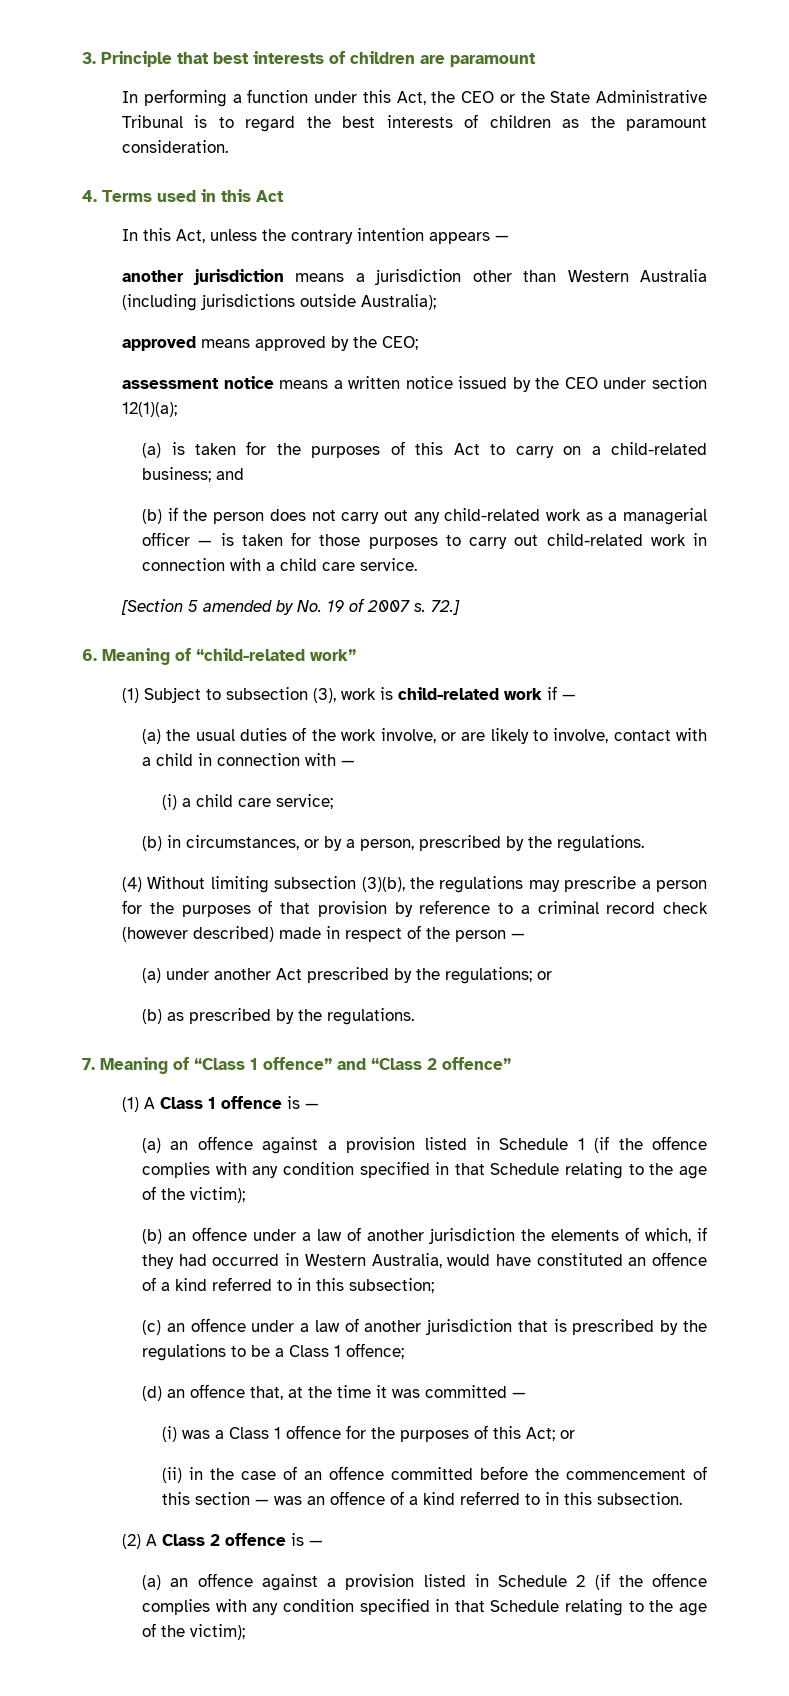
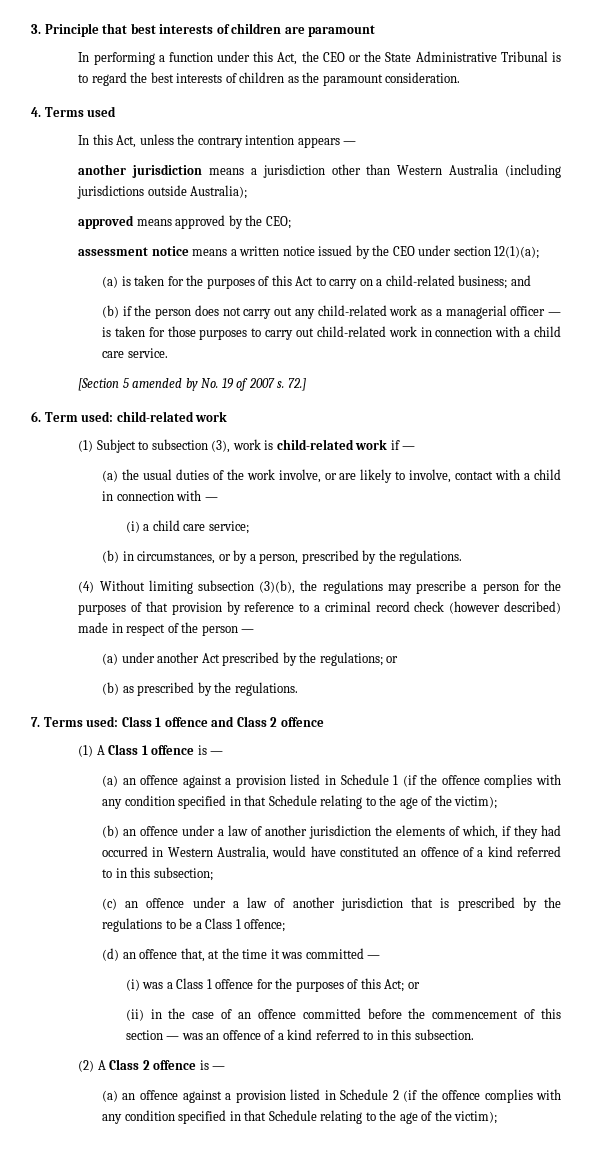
- 4. Terms used in this Act
+ 4. Terms used
- 6. Meaning of “child-related work”
+ 6. Term used: child-related work
- 7. Meaning of “Class 1 offence” and “Class 2 offence”
+ 7. Terms used: Class 1 offence and Class 2 offence

